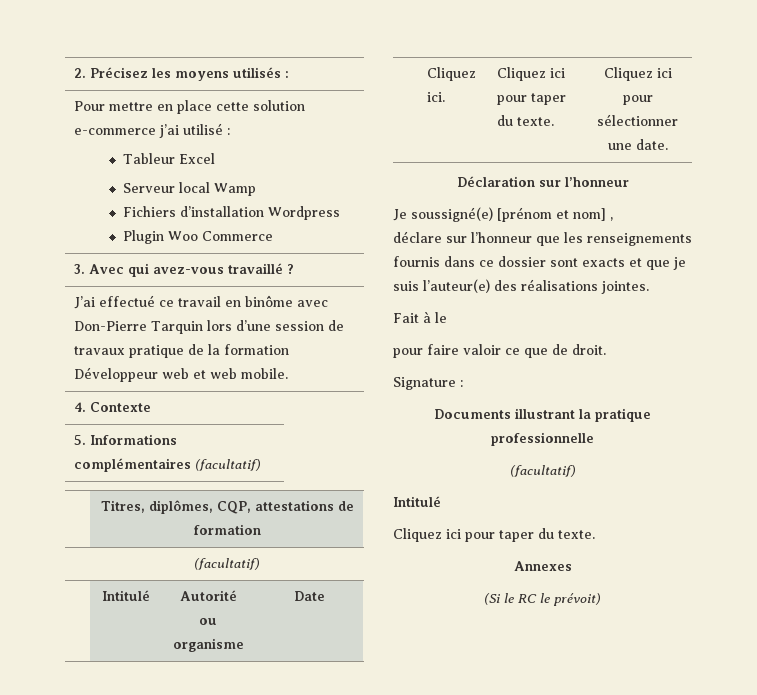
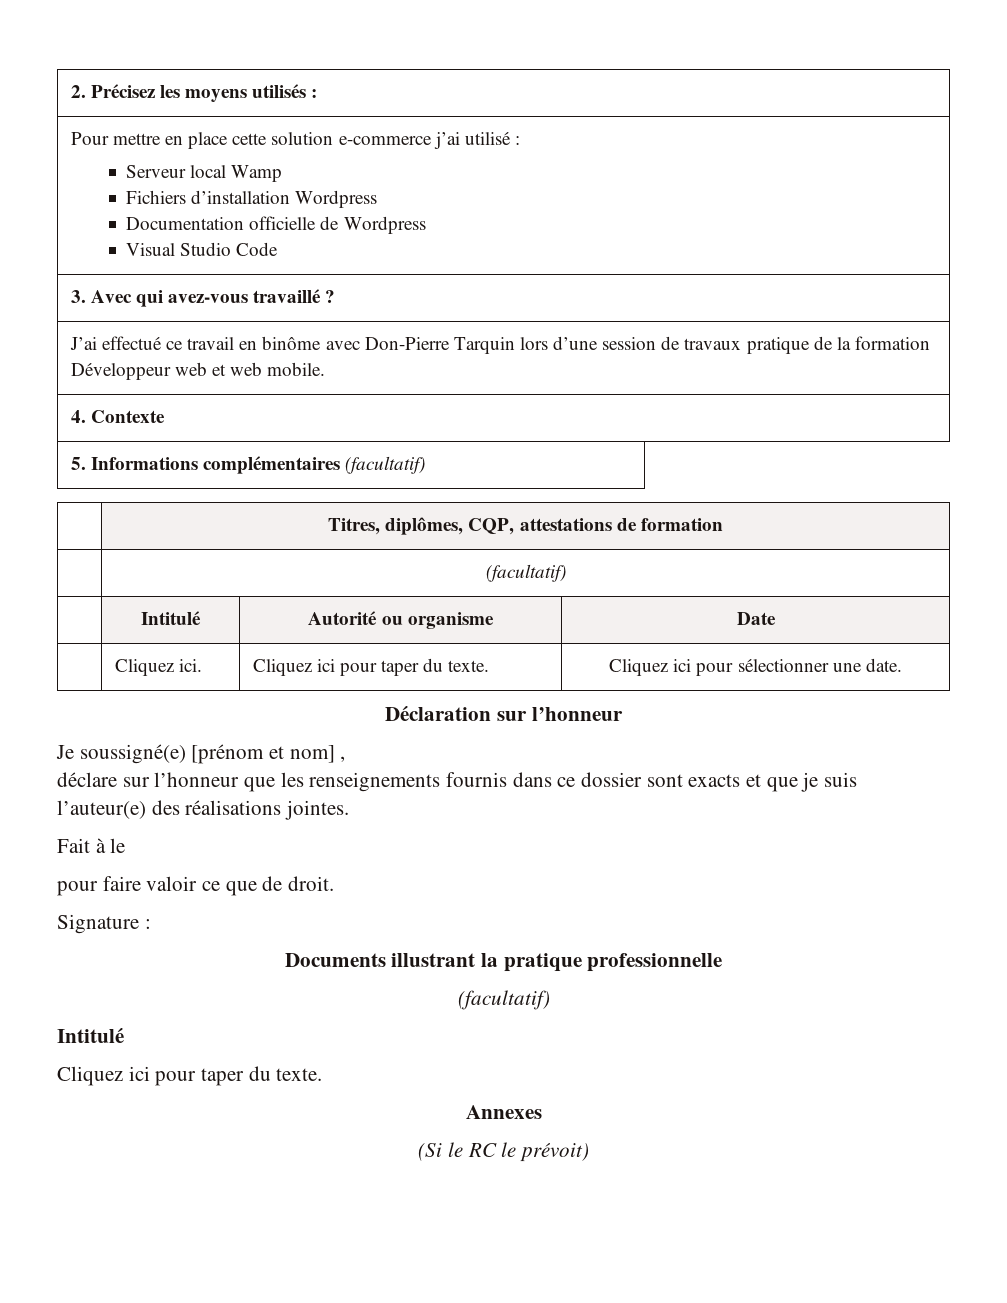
  Pour mettre en place cette solution e-commerce j’ai utilisé :
- Tableur Excel
  Serveur local Wamp
  Fichiers d’installation Wordpress
- Plugin Woo Commerce
+ Documentation officielle de Wordpress
+ Visual Studio Code

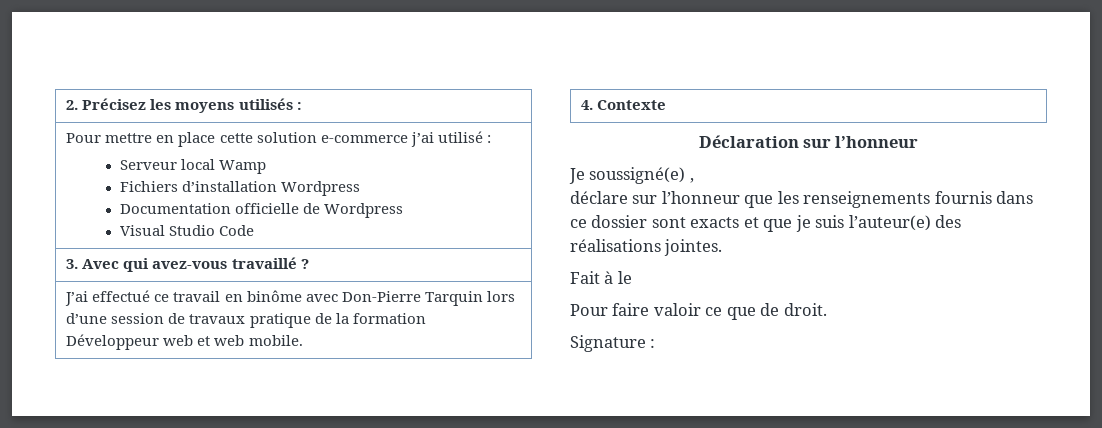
- 5. Informations complémentaires (facultatif)
- | Titres, diplômes, CQP, attestations de formation
- | (facultatif)
- | Intitulé | Autorité ou organisme | Date
- | Cliquez ici. | Cliquez ici pour taper du texte. | Cliquez ici pour sélectionner une date.
- Je soussigné(e) [prénom et nom] ,
+ Je soussigné(e) ,
- pour faire valoir ce que de droit.
+ Pour faire valoir ce que de droit.
- Documents illustrant la pratique professionnelle
- (facultatif)
- Intitulé
- Cliquez ici pour taper du texte.
- Annexes
- (Si le RC le prévoit)

